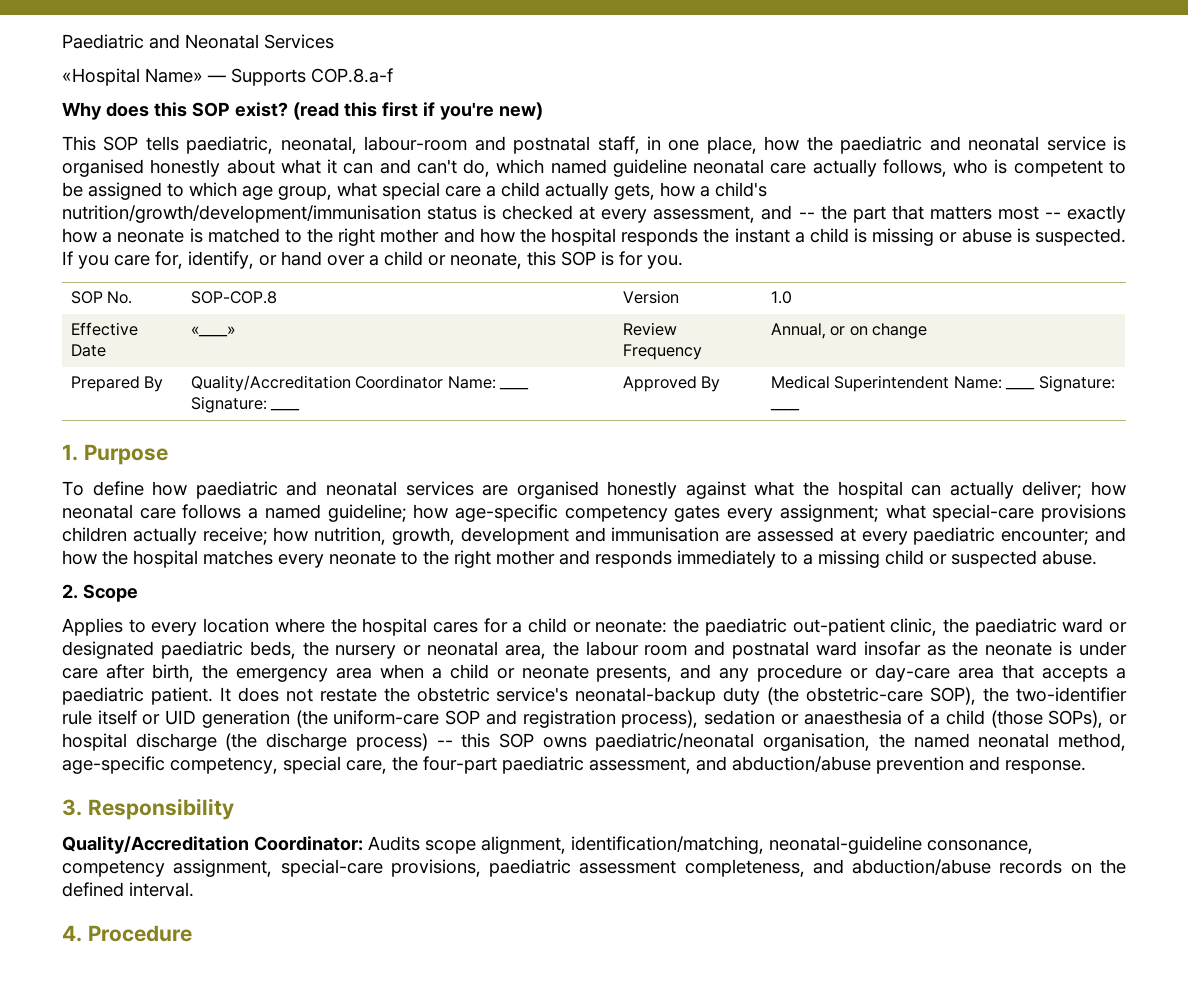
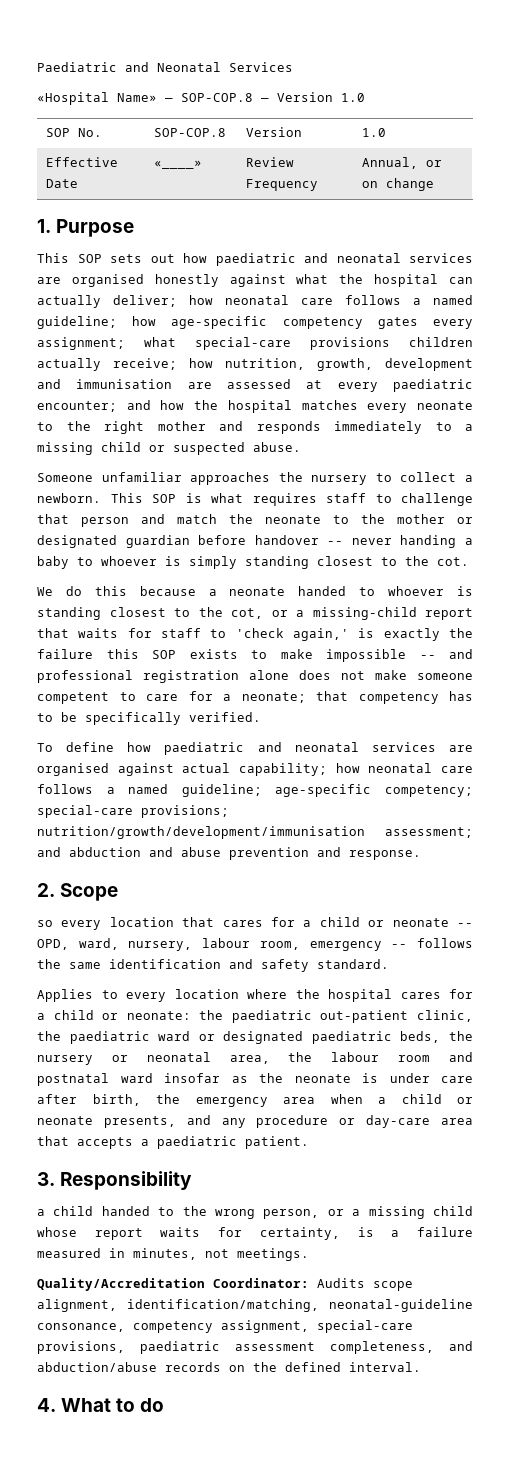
- «Hospital Name» — Supports COP.8.a-f
- Why does this SOP exist? (read this first if you're new)
- This SOP tells paediatric, neonatal, labour-room and postnatal staff, in one place, how the paediatric and neonatal service is organised honestly about what it can and can't do, which named guideline neonatal care actually follows, who is competent to be assigned to which age group, what special care a child actually gets, how a child's nutrition/growth/development/immunisation status is checked at every assessment, and -- the part that matters most -- exactly how a neonate is matched to the right mother and how the hospital responds the instant a child is missing or abuse is suspected. If you care for, identify, or hand over a child or neonate, this SOP is for you.
+ «Hospital Name» — SOP-COP.8 — Version 1.0
- Prepared By | Quality/Accreditation Coordinator Name: ____ Signature: ____ | Approved By | Medical Superintendent Name: ____ Signature: ____
  1. Purpose
- To define how paediatric and neonatal services are organised honestly against what the hospital can actually deliver;
+ This SOP sets out how paediatric and neonatal services are organised honestly against what the hospital can actually deliver;
+ Someone unfamiliar approaches the nursery to collect a newborn. This SOP is what requires staff to challenge that person and match the neonate to the mother or designated guardian before handover -- never handing a baby to whoever is simply standing closest to the cot.
+ We do this because a neonate handed to whoever is standing closest to the cot, or a missing-child report that waits for staff to 'check again,' is exactly the failure this SOP exists to make impossible -- and professional registration alone does not make someone competent to care for a neonate; that competency has to be specifically verified.
+ To define how paediatric and neonatal services are organised against actual capability; how neonatal care follows a named guideline; age-specific competency; special-care provisions; nutrition/growth/development/immunisation assessment; and abduction and abuse prevention and response.
  2. Scope
+ so every location that cares for a child or neonate -- OPD, ward, nursery, labour room, emergency -- follows the same identification and safety standard.
- the paediatric out-patient clinic, the paediatric ward or designated paediatric beds, the nursery or neonatal area, the labour room and postnatal ward insofar as the neonate is under care after birth, the emergency area when a child or neonate presents, and any procedure or day-care area that accepts a paediatric patient. It does not restate the obstetric service's neonatal-backup duty (the obstetric-care SOP), the two-identifier rule itself or UID generation (the uniform-care SOP and registration process), sedation or anaesthesia of a child (those SOPs), or hospital discharge (the discharge process) -- this SOP owns paediatric/neonatal organisation, the named neonatal method, age-specific competency, special care, the four-part paediatric assessment, and abduction/abuse prevention and response.
+ the paediatric out-patient clinic, the paediatric ward or designated paediatric beds, the nursery or neonatal area, the labour room and postnatal ward insofar as the neonate is under care after birth, the emergency area when a child or neonate presents, and any procedure or day-care area that accepts a paediatric patient.
  3. Responsibility
+ a child handed to the wrong person, or a missing child whose report waits for certainty, is a failure measured in minutes, not meetings.
- 4. Procedure
+ 4. What to do

